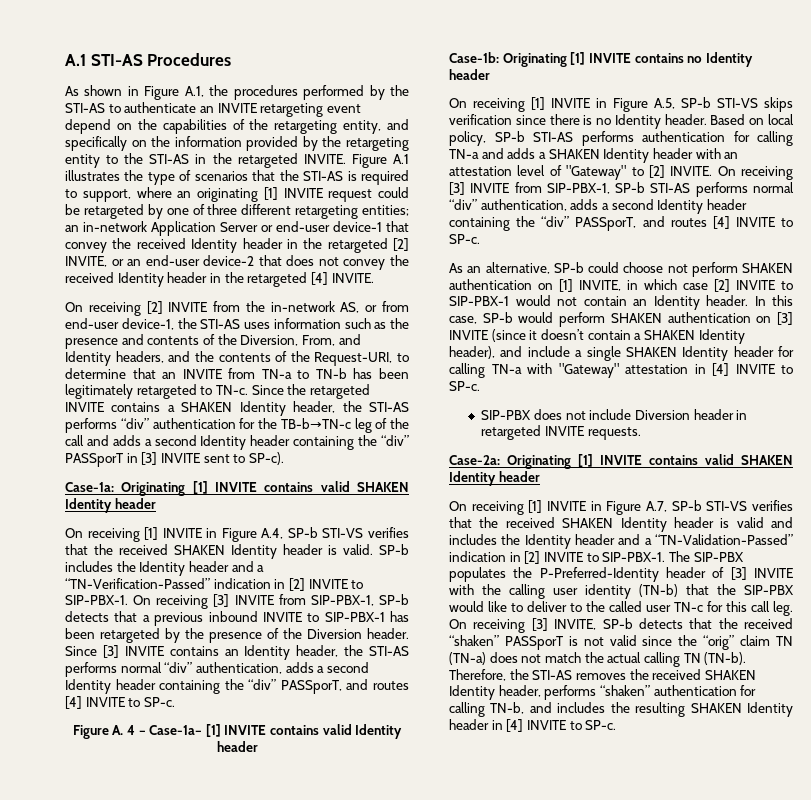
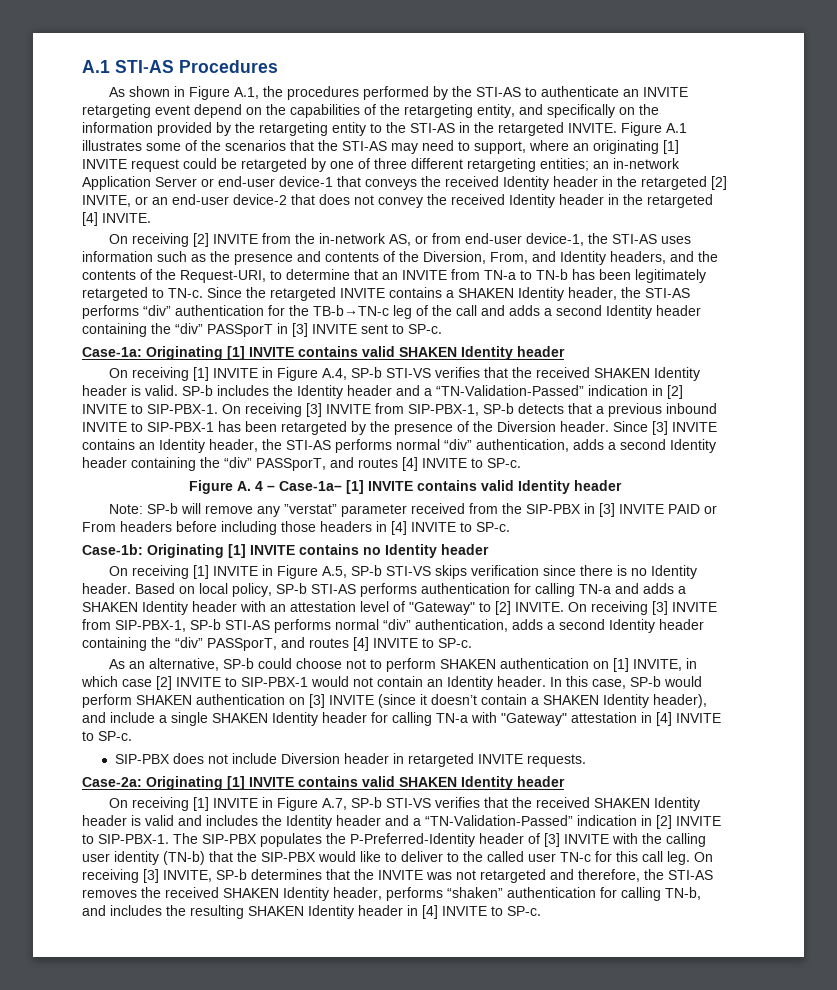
- Figure A.1 illustrates the type of scenarios that the STI-AS is required to support, where an originating [1] INVITE request could be retargeted by one of three different retargeting entities; an in-network Application Server or end-user device-1 that convey the received Identity header in the retargeted [2] INVITE, or an end-user device-2 that does not convey the received Identity header in the retargeted [4] INVITE.
+ Figure A.1 illustrates some of the scenarios that the STI-AS may need to support, where an originating [1] INVITE request could be retargeted by one of three different retargeting entities; an in-network Application Server or end-user device-1 that conveys the received Identity header in the retargeted [2] INVITE, or an end-user device-2 that does not convey the received Identity header in the retargeted [4] INVITE.
- Since the retargeted INVITE contains a SHAKEN Identity header, the STI-AS performs “div” authentication for the TB-b→TN-c leg of the call and adds a second Identity header containing the “div” PASSporT in [3] INVITE sent to SP-c).
+ Since the retargeted INVITE contains a SHAKEN Identity header, the STI-AS performs “div” authentication for the TB-b→TN-c leg of the call and adds a second Identity header containing the “div” PASSporT in [3] INVITE sent to SP-c.
- SP-b includes the Identity header and a “TN-Verification-Passed” indication in [2] INVITE to SIP-PBX-1.
+ SP-b includes the Identity header and a “TN-Validation-Passed” indication in [2] INVITE to SIP-PBX-1.
+ Note: SP-b will remove any ”verstat” parameter received from the SIP-PBX in [3] INVITE PAID or From headers before including those headers in [4] INVITE to SP-c.
- As an alternative, SP-b could choose not perform SHAKEN authentication on [1] INVITE, in which case [2] INVITE to SIP-PBX-1 would not contain an Identity header.
+ As an alternative, SP-b could choose not to perform SHAKEN authentication on [1] INVITE, in which case [2] INVITE to SIP-PBX-1 would not contain an Identity header.
- On receiving [3] INVITE, SP-b detects that the received “shaken” PASSporT is not valid since the “orig” claim TN (TN-a) does not match the actual calling TN (TN-b). Therefore, the STI-AS removes the received SHAKEN Identity header, performs “shaken” authentication for calling TN-b, and includes the resulting SHAKEN Identity header in [4] INVITE to SP-c.
+ On receiving [3] INVITE, SP-b determines that the INVITE was not retargeted and therefore, the STI-AS removes the received SHAKEN Identity header, performs “shaken” authentication for calling TN-b, and includes the resulting SHAKEN Identity header in [4] INVITE to SP-c.

